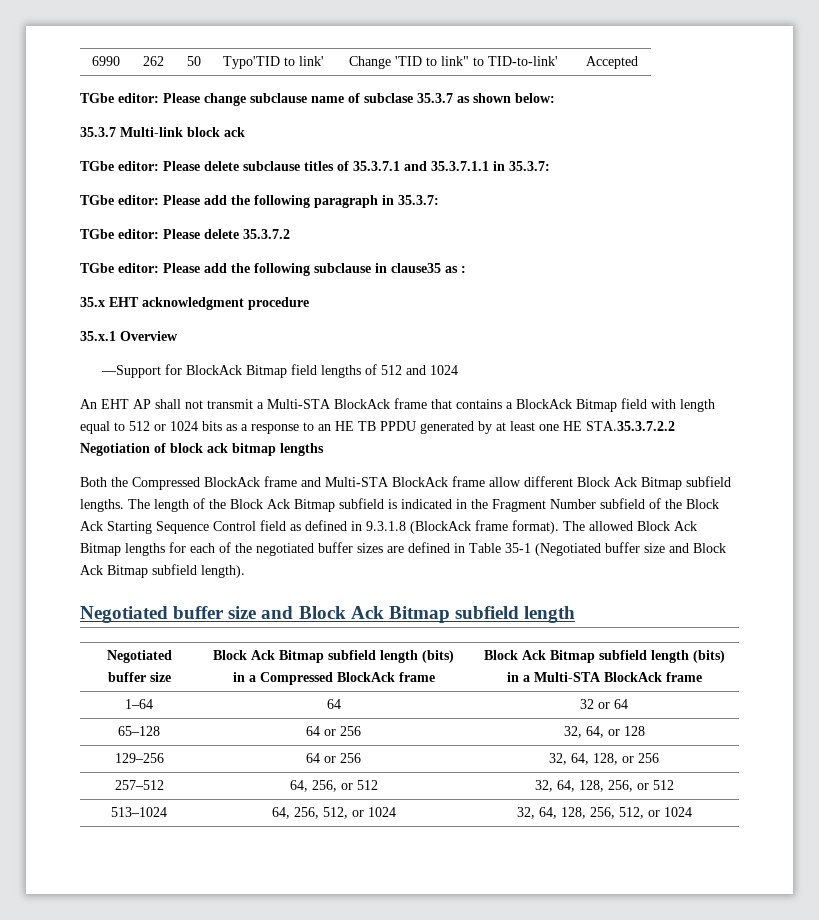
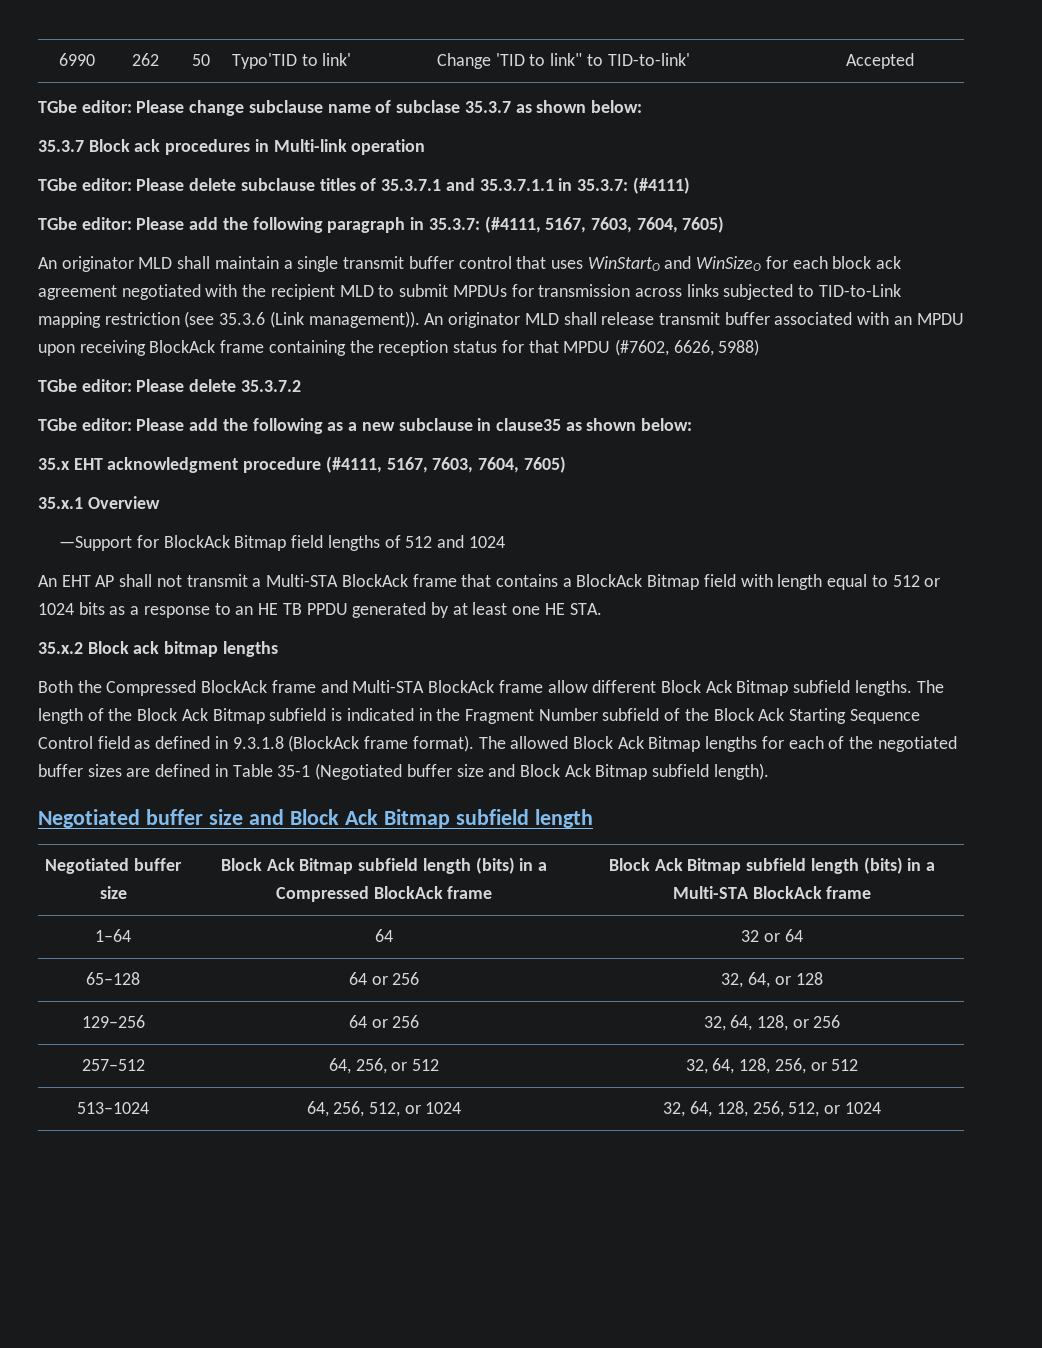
- 35.3.7 Multi-link block ack
+ 35.3.7 Block ack procedures in Multi-link operation
- TGbe editor: Please delete subclause titles of 35.3.7.1 and 35.3.7.1.1 in 35.3.7:
+ TGbe editor: Please delete subclause titles of 35.3.7.1 and 35.3.7.1.1 in 35.3.7: (#4111)
- TGbe editor: Please add the following paragraph in 35.3.7:
+ TGbe editor: Please add the following paragraph in 35.3.7: (#4111, 5167, 7603, 7604, 7605)
+ An originator MLD shall maintain a single transmit buffer control that uses WinStartO and WinSizeO for each block ack agreement negotiated with the recipient MLD to submit MPDUs for transmission across links subjected to TID-to-Link mapping restriction (see 35.3.6 (Link management)). An originator MLD shall release transmit buffer associated with an MPDU upon receiving BlockAck frame containing the reception status for that MPDU (#7602, 6626, 5988)
- TGbe editor: Please add the following subclause in clause35 as :
+ TGbe editor: Please add the following as a new subclause in clause35 as shown below:
- 35.x EHT acknowledgment procedure
+ 35.x EHT acknowledgment procedure (#4111, 5167, 7603, 7604, 7605)
- An EHT AP shall not transmit a Multi-STA BlockAck frame that contains a BlockAck Bitmap field with length equal to 512 or 1024 bits as a response to an HE TB PPDU generated by at least one HE STA.35.3.7.2.2 Negotiation of block ack bitmap lengths
+ An EHT AP shall not transmit a Multi-STA BlockAck frame that contains a BlockAck Bitmap field with length equal to 512 or 1024 bits as a response to an HE TB PPDU generated by at least one HE STA.
+ 35.x.2 Block ack bitmap lengths

